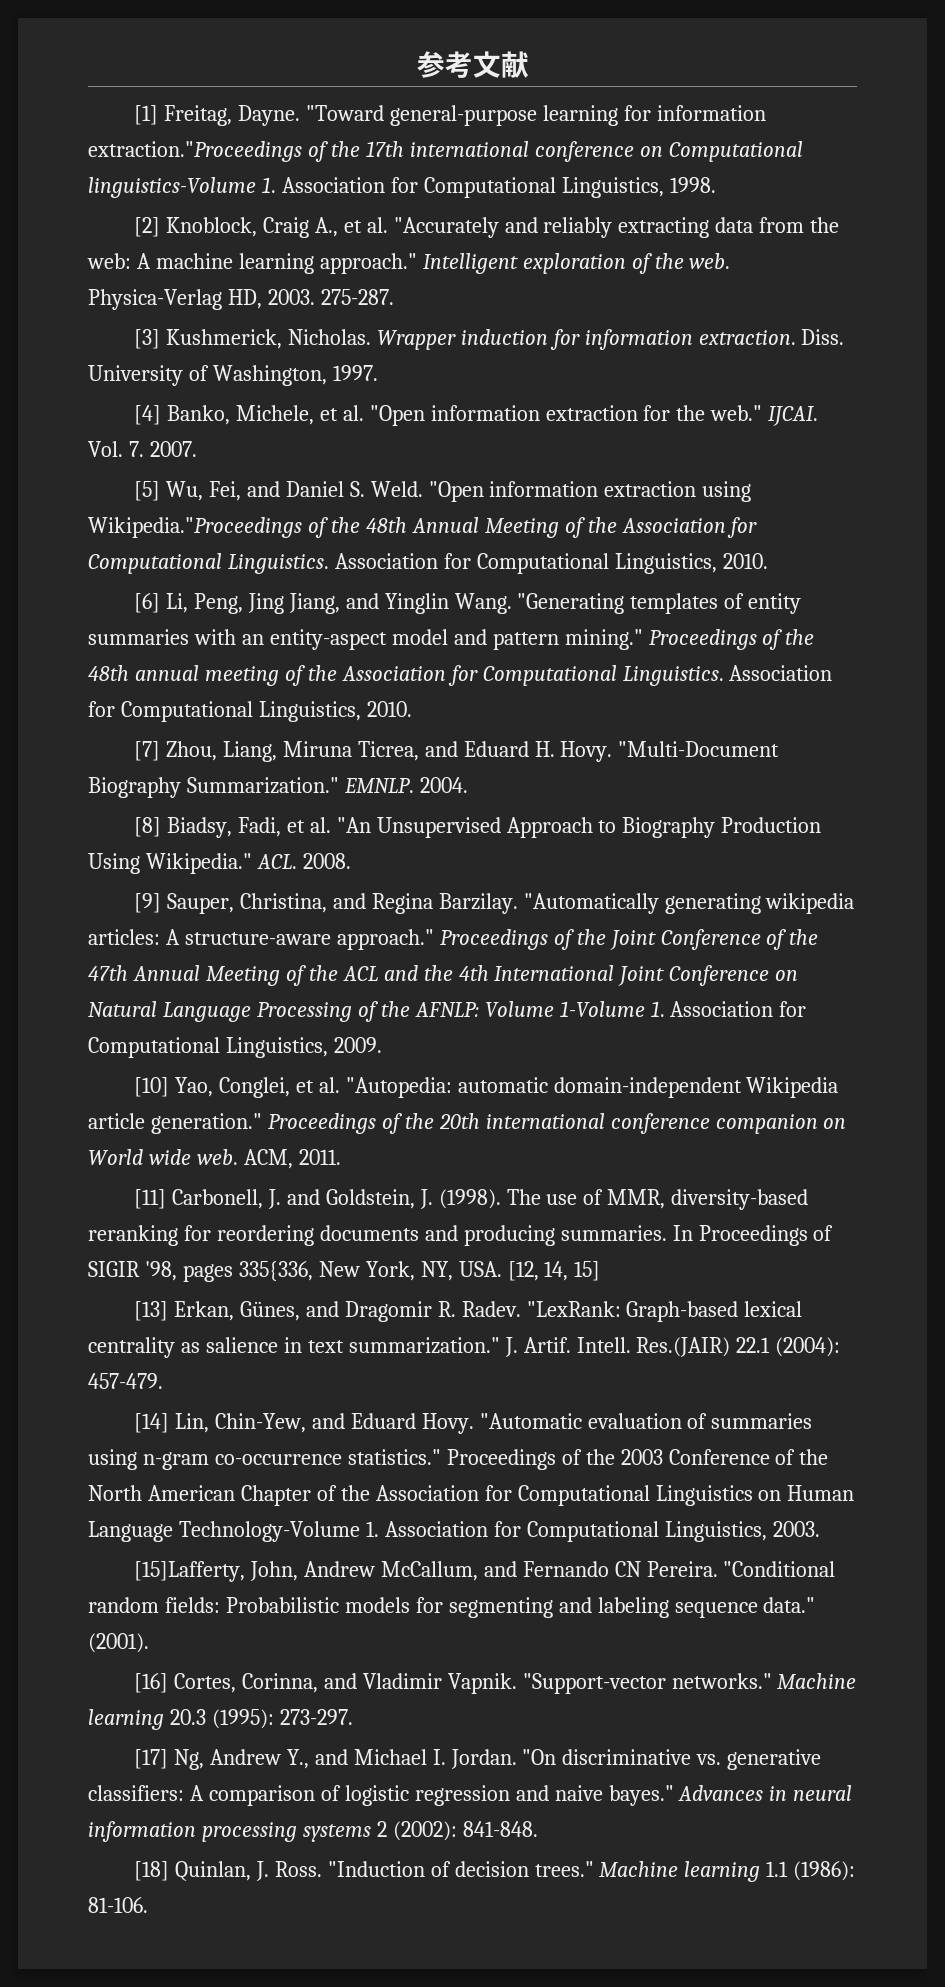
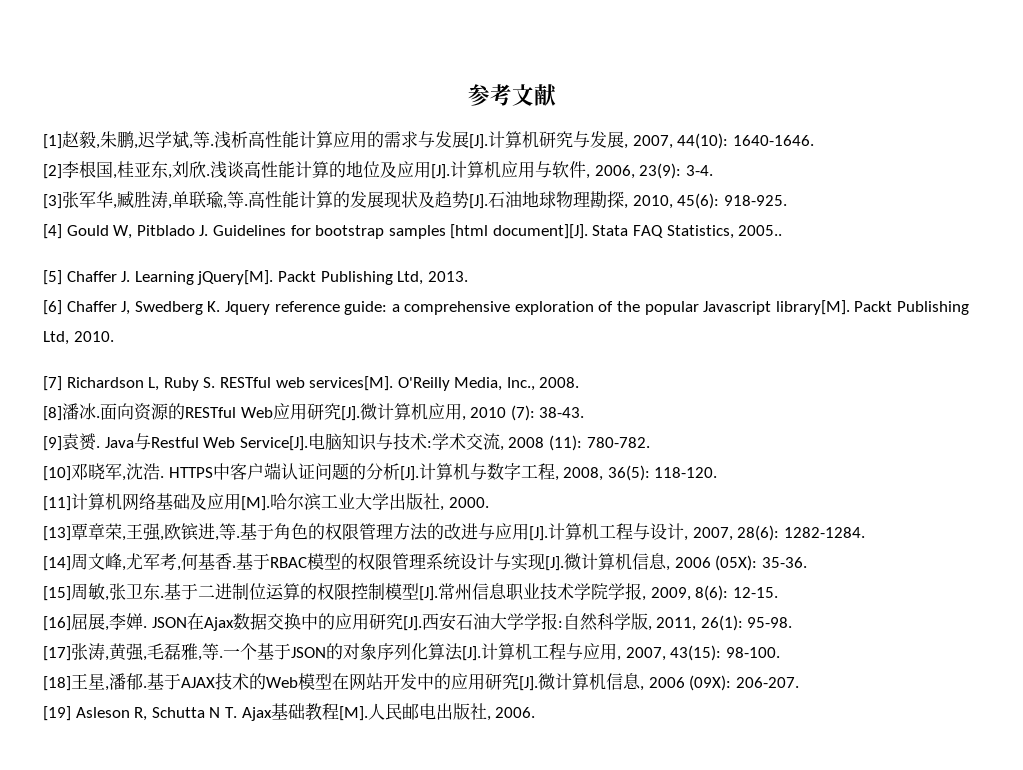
- [1] Freitag, Dayne. "Toward general-purpose learning for information extraction."Proceedings of the 17th international conference on Computational linguistics-Volume 1. Association for Computational Linguistics, 1998.
- [2] Knoblock, Craig A., et al. "Accurately and reliably extracting data from the web: A machine learning approach." Intelligent exploration of the web. Physica-Verlag HD, 2003. 275-287.
- [3] Kushmerick, Nicholas. Wrapper induction for information extraction. Diss. University of Washington, 1997.
- [4] Banko, Michele, et al. "Open information extraction for the web." IJCAI. Vol. 7. 2007.
- [5] Wu, Fei, and Daniel S. Weld. "Open information extraction using Wikipedia."Proceedings of the 48th Annual Meeting of the Association for Computational Linguistics. Association for Computational Linguistics, 2010.
- [6] Li, Peng, Jing Jiang, and Yinglin Wang. "Generating templates of entity summaries with an entity-aspect model and pattern mining." Proceedings of the 48th annual meeting of the Association for Computational Linguistics. Association for Computational Linguistics, 2010.
- [7] Zhou, Liang, Miruna Ticrea, and Eduard H. Hovy. "Multi-Document Biography Summarization." EMNLP. 2004.
- [8] Biadsy, Fadi, et al. "An Unsupervised Approach to Biography Production Using Wikipedia." ACL. 2008.
- [9] Sauper, Christina, and Regina Barzilay. "Automatically generating wikipedia articles: A structure-aware approach." Proceedings of the Joint Conference of the 47th Annual Meeting of the ACL and the 4th International Joint Conference on Natural Language Processing of the AFNLP: Volume 1-Volume 1. Association for Computational Linguistics, 2009.
- [10] Yao, Conglei, et al. "Autopedia: automatic domain-independent Wikipedia article generation." Proceedings of the 20th international conference companion on World wide web. ACM, 2011.
- [11] Carbonell, J. and Goldstein, J. (1998). The use of MMR, diversity-based reranking for reordering documents and producing summaries. In Proceedings of SIGIR '98, pages 335{336, New York, NY, USA. [12, 14, 15]
- [13] Erkan, Günes, and Dragomir R. Radev. "LexRank: Graph-based lexical centrality as salience in text summarization." J. Artif. Intell. Res.(JAIR) 22.1 (2004): 457-479.
- [14] Lin, Chin-Yew, and Eduard Hovy. "Automatic evaluation of summaries using n-gram co-occurrence statistics." Proceedings of the 2003 Conference of the North American Chapter of the Association for Computational Linguistics on Human Language Technology-Volume 1. Association for Computational Linguistics, 2003.
- [15]Lafferty, John, Andrew McCallum, and Fernando CN Pereira. "Conditional random fields: Probabilistic models for segmenting and labeling sequence data." (2001).
- [16] Cortes, Corinna, and Vladimir Vapnik. "Support-vector networks." Machine learning 20.3 (1995): 273-297.
- [17] Ng, Andrew Y., and Michael I. Jordan. "On discriminative vs. generative classifiers: A comparison of logistic regression and naive bayes." Advances in neural information processing systems 2 (2002): 841-848.
- [18] Quinlan, J. Ross. "Induction of decision trees." Machine learning 1.1 (1986): 81-106.
+ [1]赵毅,朱鹏,迟学斌,等.浅析高性能计算应用的需求与发展[J].计算机研究与发展, 2007, 44(10): 1640-1646.
+ [2]李根国,桂亚东,刘欣.浅谈高性能计算的地位及应用[J].计算机应用与软件, 2006, 23(9): 3-4.
+ [3]张军华,臧胜涛,单联瑜,等.高性能计算的发展现状及趋势[J].石油地球物理勘探, 2010, 45(6): 918-925.
+ [4] Gould W, Pitblado J. Guidelines for bootstrap samples [html document][J]. Stata FAQ Statistics, 2005..
+ [5] Chaffer J. Learning jQuery[M]. Packt Publishing Ltd, 2013.
+ [6] Chaffer J, Swedberg K. Jquery reference guide: a comprehensive exploration of the popular Javascript library[M]. Packt Publishing Ltd, 2010.
+ [7] Richardson L, Ruby S. RESTful web services[M]. O'Reilly Media, Inc., 2008.
+ [8]潘冰.面向资源的RESTful Web应用研究[J].微计算机应用, 2010 (7): 38-43.
+ [9]袁赟. Java与Restful Web Service[J].电脑知识与技术:学术交流, 2008 (11): 780-782.
+ [10]邓晓军,沈浩. HTTPS中客户端认证问题的分析[J].计算机与数字工程, 2008, 36(5): 118-120.
+ [11]计算机网络基础及应用[M].哈尔滨工业大学出版社, 2000.
+ [13]覃章荣,王强,欧镔进,等.基于角色的权限管理方法的改进与应用[J].计算机工程与设计, 2007, 28(6): 1282-1284.
+ [14]周文峰,尤军考,何基香.基于RBAC模型的权限管理系统设计与实现[J].微计算机信息, 2006 (05X): 35-36.
+ [15]周敏,张卫东.基于二进制位运算的权限控制模型[J].常州信息职业技术学院学报, 2009, 8(6): 12-15.
+ [16]屈展,李婵. JSON在Ajax数据交换中的应用研究[J].西安石油大学学报:自然科学版, 2011, 26(1): 95-98.
+ [17]张涛,黄强,毛磊雅,等.一个基于JSON的对象序列化算法[J].计算机工程与应用, 2007, 43(15): 98-100.
+ [18]王星,潘郁.基于AJAX技术的Web模型在网站开发中的应用研究[J].微计算机信息, 2006 (09X): 206-207.
+ [19] Asleson R, Schutta N T. Ajax基础教程[M].人民邮电出版社, 2006.

